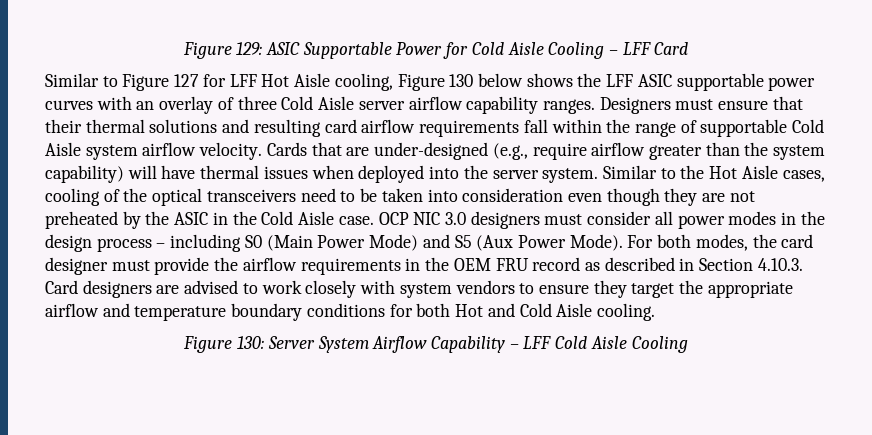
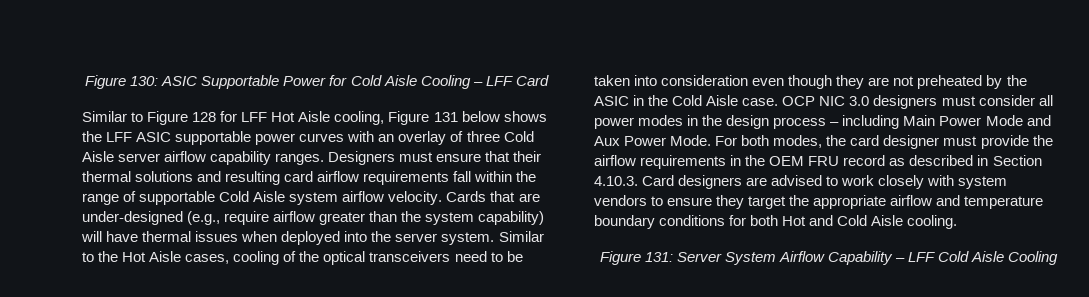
- Figure 129: ASIC Supportable Power for Cold Aisle Cooling – LFF Card
+ Figure 130: ASIC Supportable Power for Cold Aisle Cooling – LFF Card
- Similar to Figure 127 for LFF Hot Aisle cooling, Figure 130 below shows the LFF ASIC supportable power curves with an overlay of three Cold Aisle server airflow capability ranges.
+ Similar to Figure 128 for LFF Hot Aisle cooling, Figure 131 below shows the LFF ASIC supportable power curves with an overlay of three Cold Aisle server airflow capability ranges.
- OCP NIC 3.0 designers must consider all power modes in the design process – including S0 (Main Power Mode) and S5 (Aux Power Mode).
+ OCP NIC 3.0 designers must consider all power modes in the design process – including Main Power Mode and Aux Power Mode.
- Figure 130: Server System Airflow Capability – LFF Cold Aisle Cooling
+ Figure 131: Server System Airflow Capability – LFF Cold Aisle Cooling

